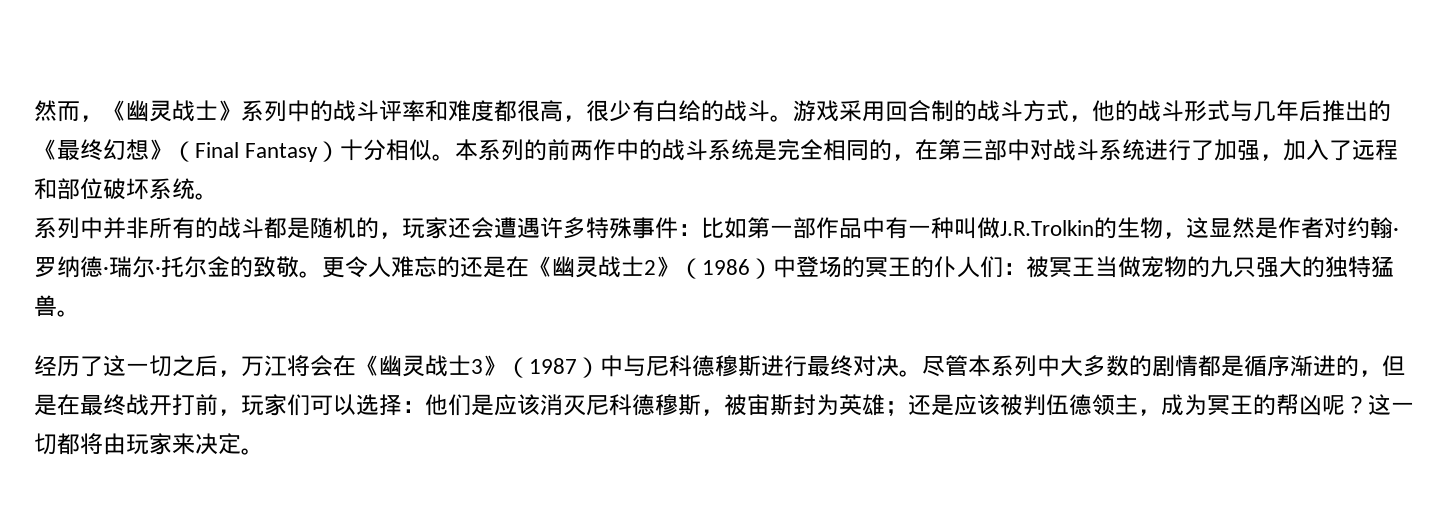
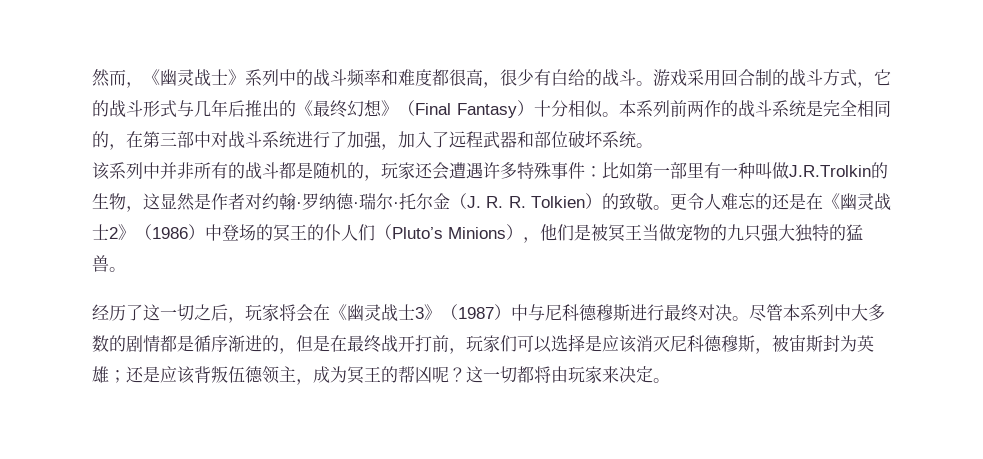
- 然而，《幽灵战士》系列中的战斗评率和难度都很高，很少有白给的战斗。
+ 然而，《幽灵战士》系列中的战斗频率和难度都很高，很少有白给的战斗。
- 游戏采用回合制的战斗方式，他的战斗形式与几年后推出的《最终幻想》（Final Fantasy）十分相似。
+ 游戏采用回合制的战斗方式，它的战斗形式与几年后推出的《最终幻想》（Final Fantasy）十分相似。
- 本系列的前两作中的战斗系统是完全相同的，在第三部中对战斗系统进行了加强，加入了远程和部位破坏系统。
+ 本系列前两作的战斗系统是完全相同的，在第三部中对战斗系统进行了加强，加入了远程武器和部位破坏系统。
- 系列中并非所有的战斗都是随机的，玩家还会遭遇许多特殊事件：比如第一部作品中有一种叫做J.R.Trolkin的生物，这显然是作者对约翰·罗纳德·瑞尔·托尔金的致敬。
+ 该系列中并非所有的战斗都是随机的，玩家还会遭遇许多特殊事件：比如第一部里有一种叫做J.R.Trolkin的生物，这显然是作者对约翰·罗纳德·瑞尔·托尔金（J. R. R. Tolkien）的致敬。
- 更令人难忘的还是在《幽灵战士2》（1986）中登场的冥王的仆人们：被冥王当做宠物的九只强大的独特猛兽。
+ 更令人难忘的还是在《幽灵战士2》（1986）中登场的冥王的仆人们（Pluto’s Minions），他们是被冥王当做宠物的九只强大独特的猛兽。
- 经历了这一切之后，万江将会在《幽灵战士3》（1987）中与尼科德穆斯进行最终对决。
+ 经历了这一切之后，玩家将会在《幽灵战士3》（1987）中与尼科德穆斯进行最终对决。
- 尽管本系列中大多数的剧情都是循序渐进的，但是在最终战开打前，玩家们可以选择：他们是应该消灭尼科德穆斯，被宙斯封为英雄；还是应该被判伍德领主，成为冥王的帮凶呢？
+ 尽管本系列中大多数的剧情都是循序渐进的，但是在最终战开打前，玩家们可以选择是应该消灭尼科德穆斯，被宙斯封为英雄；还是应该背叛伍德领主，成为冥王的帮凶呢？

